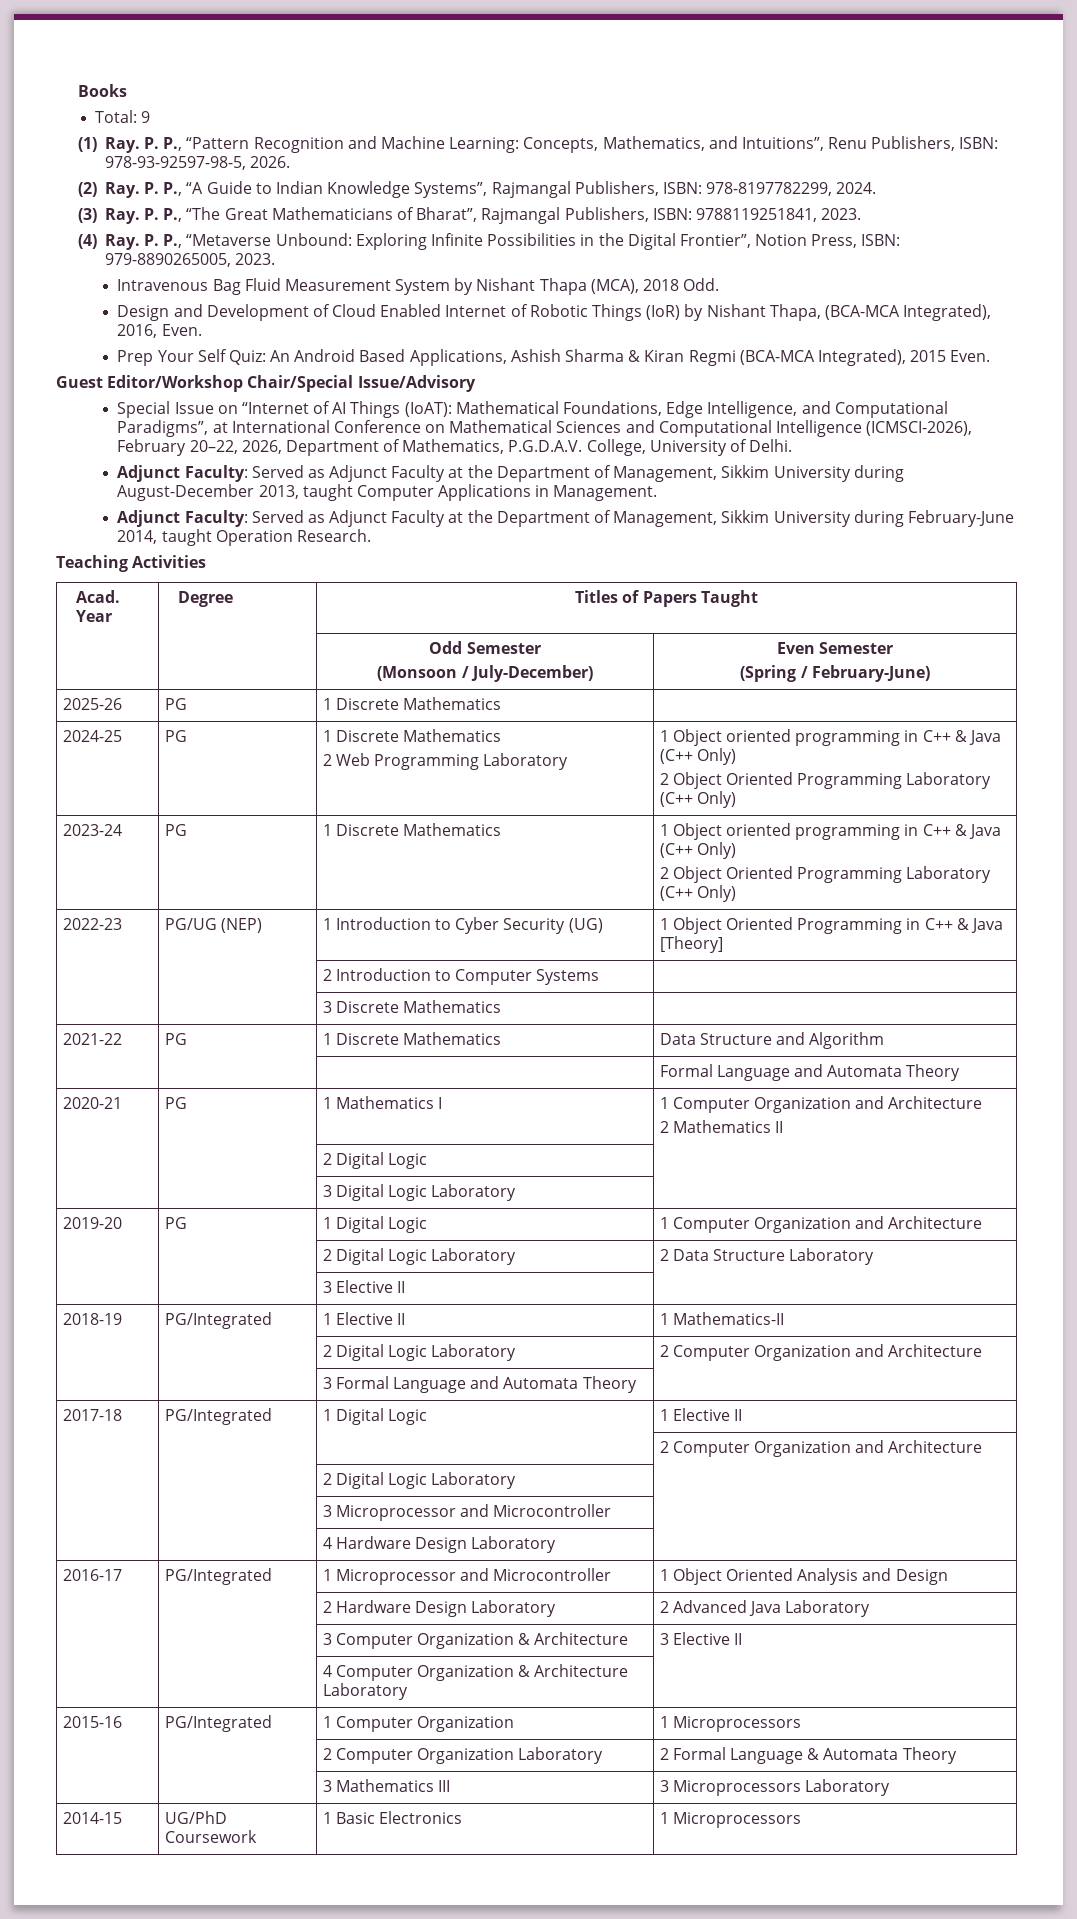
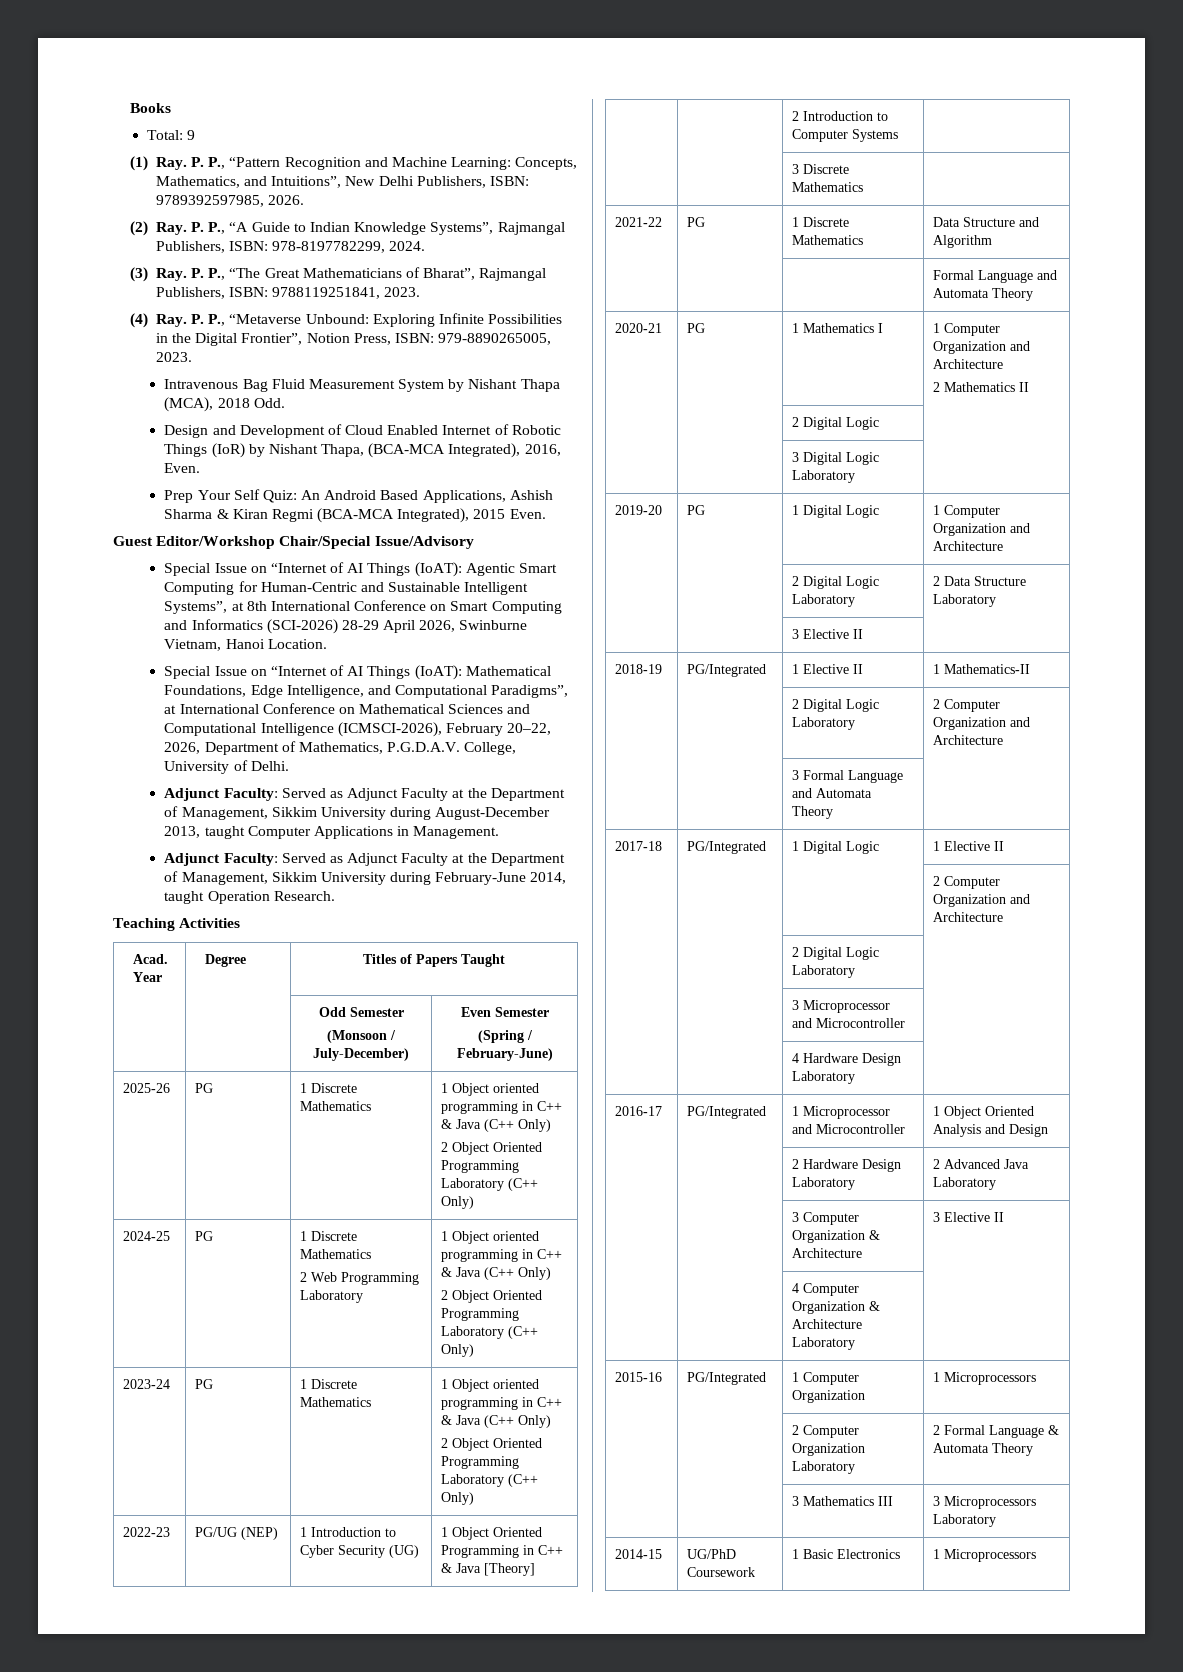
- (1) Ray. P. P., “Pattern Recognition and Machine Learning: Concepts, Mathematics, and Intuitions”, Renu Publishers, ISBN: 978-93-92597-98-5, 2026.
+ (1) Ray. P. P., “Pattern Recognition and Machine Learning: Concepts, Mathematics, and Intuitions”, New Delhi Publishers, ISBN: 9789392597985, 2026.
+ Special Issue on “Internet of AI Things (IoAT): Agentic Smart Computing for Human-Centric and Sustainable Intelligent Systems”, at 8th International Conference on Smart Computing and Informatics (SCI-2026) 28-29 April 2026, Swinburne Vietnam, Hanoi Location.
- 2025-26 | PG | 1 Discrete Mathematics |
+ 2025-26 | PG | 1 Discrete Mathematics | 1 Object oriented programming in C++ & Java (C++ Only)
+ 2 Object Oriented Programming Laboratory (C++ Only)

